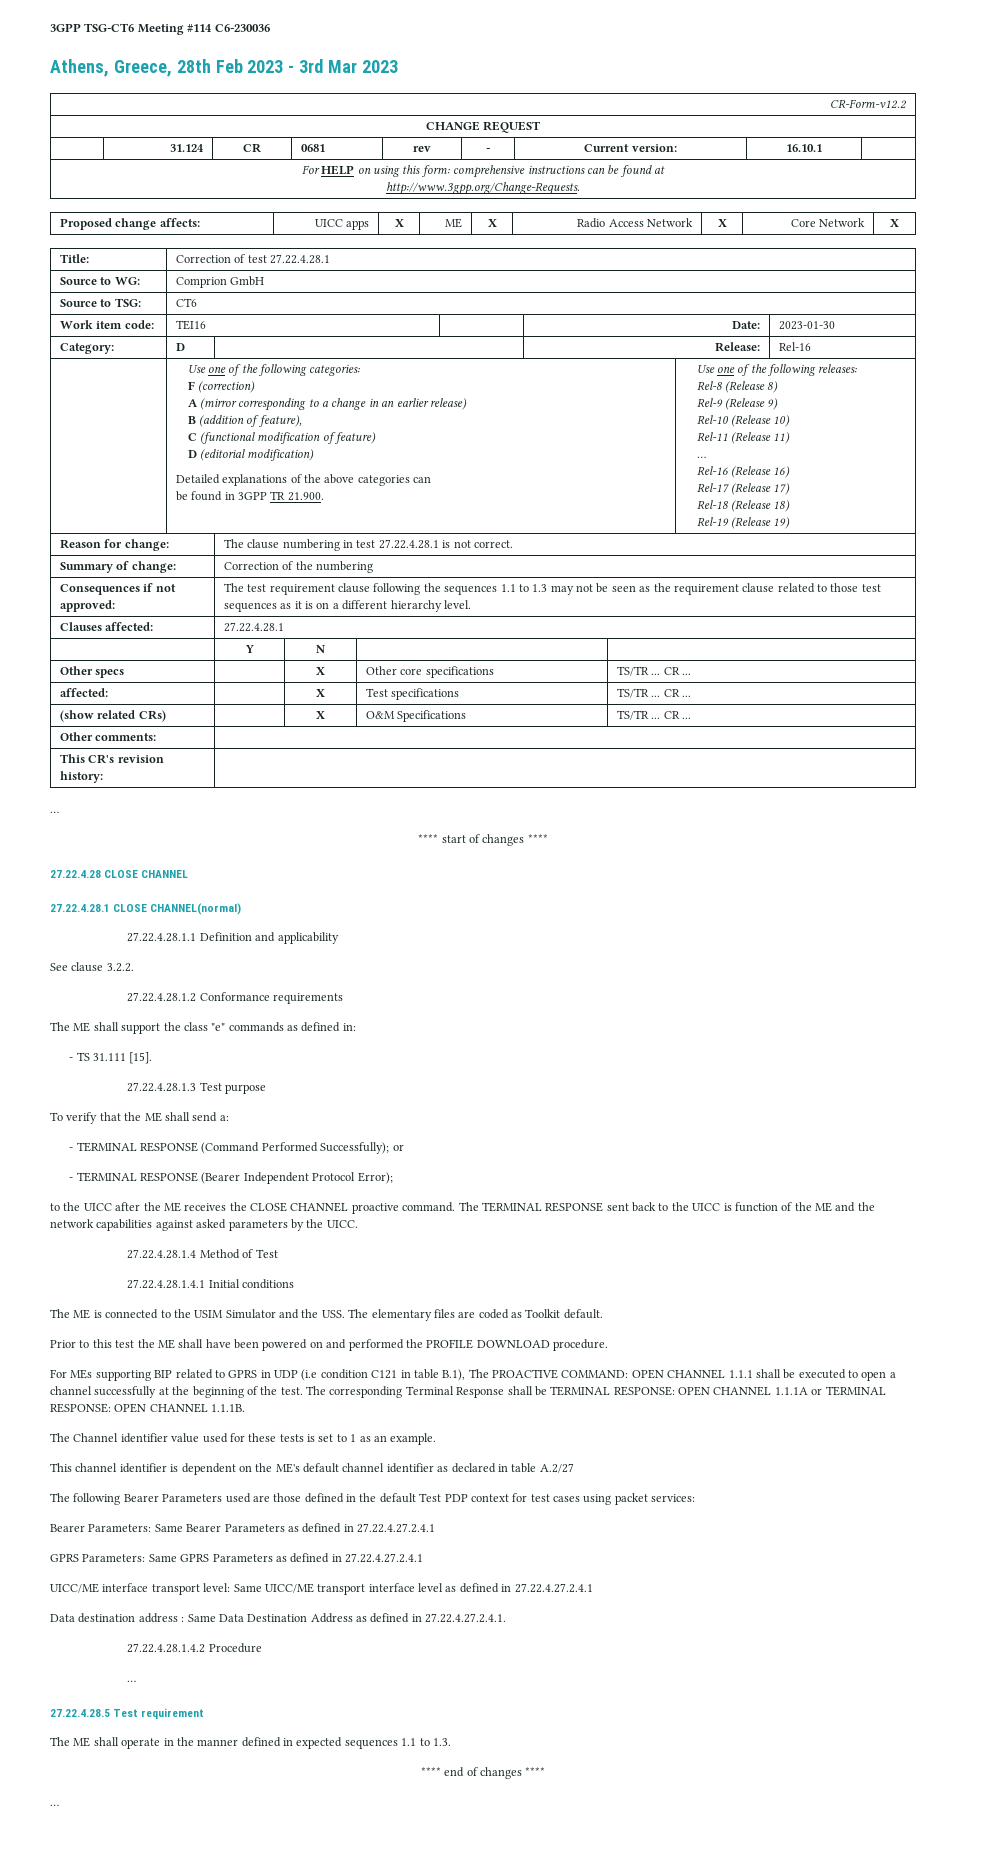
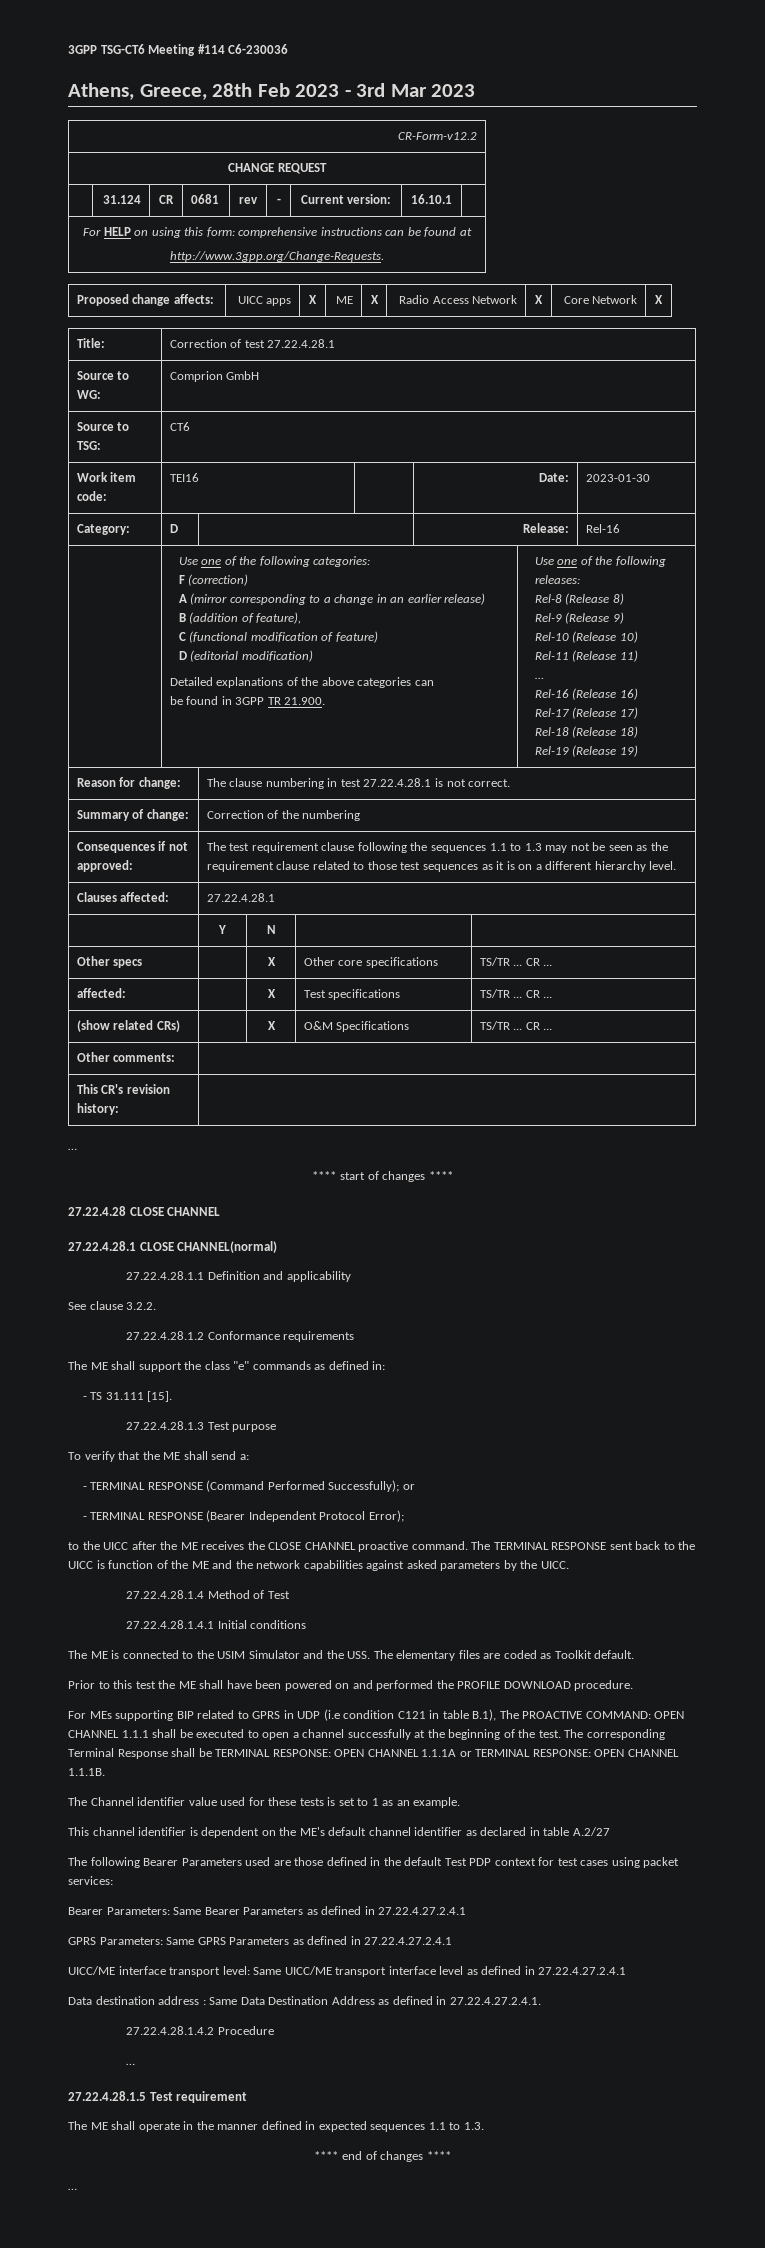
- 27.22.4.28.5 Test requirement
+ 27.22.4.28.1.5 Test requirement

